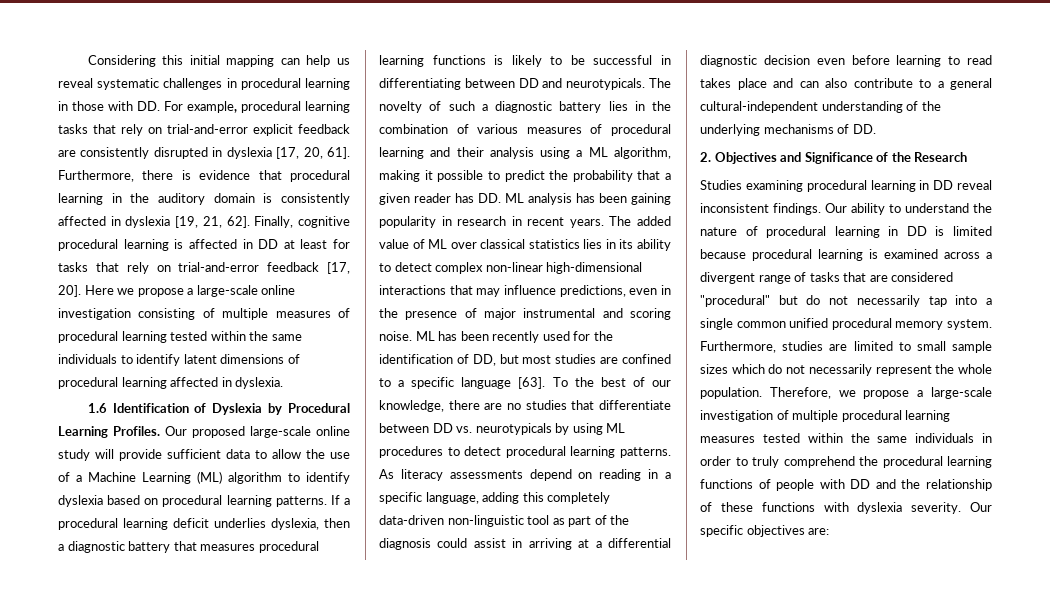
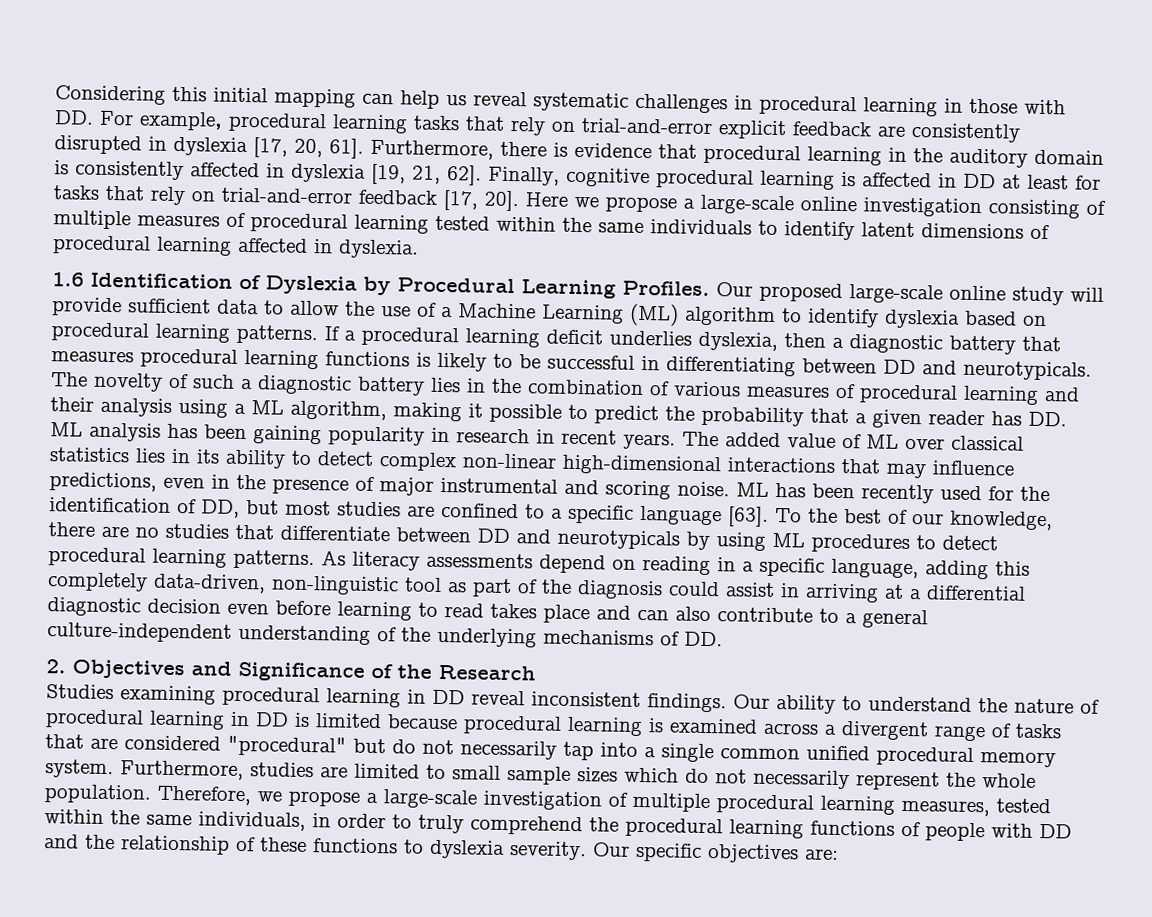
- To the best of our knowledge, there are no studies that differentiate between DD vs. neurotypicals by using ML procedures to detect procedural learning patterns.
+ To the best of our knowledge, there are no studies that differentiate between DD and neurotypicals by using ML procedures to detect procedural learning patterns.
- As literacy assessments depend on reading in a specific language, adding this completely data-driven non-linguistic tool as part of the diagnosis could assist in arriving at a differential diagnostic decision even before learning to read takes place and can also contribute to a general cultural-independent understanding of the underlying mechanisms of DD.
+ As literacy assessments depend on reading in a specific language, adding this completely data-driven, non-linguistic tool as part of the diagnosis could assist in arriving at a differential diagnostic decision even before learning to read takes place and can also contribute to a general culture-independent understanding of the underlying mechanisms of DD.
- Therefore, we propose a large-scale investigation of multiple procedural learning measures tested within the same individuals in order to truly comprehend the procedural learning functions of people with DD and the relationship of these functions with dyslexia severity.
+ Therefore, we propose a large-scale investigation of multiple procedural learning measures, tested within the same individuals, in order to truly comprehend the procedural learning functions of people with DD and the relationship of these functions to dyslexia severity.

